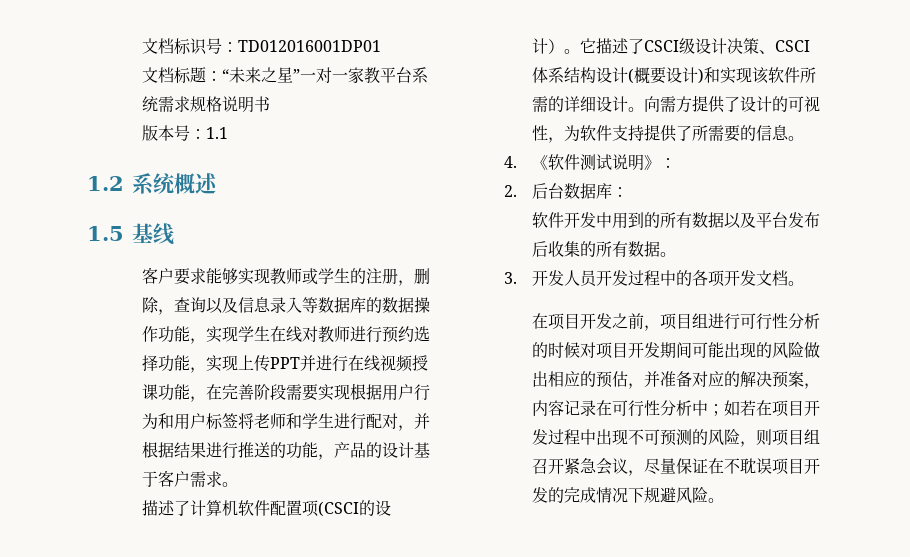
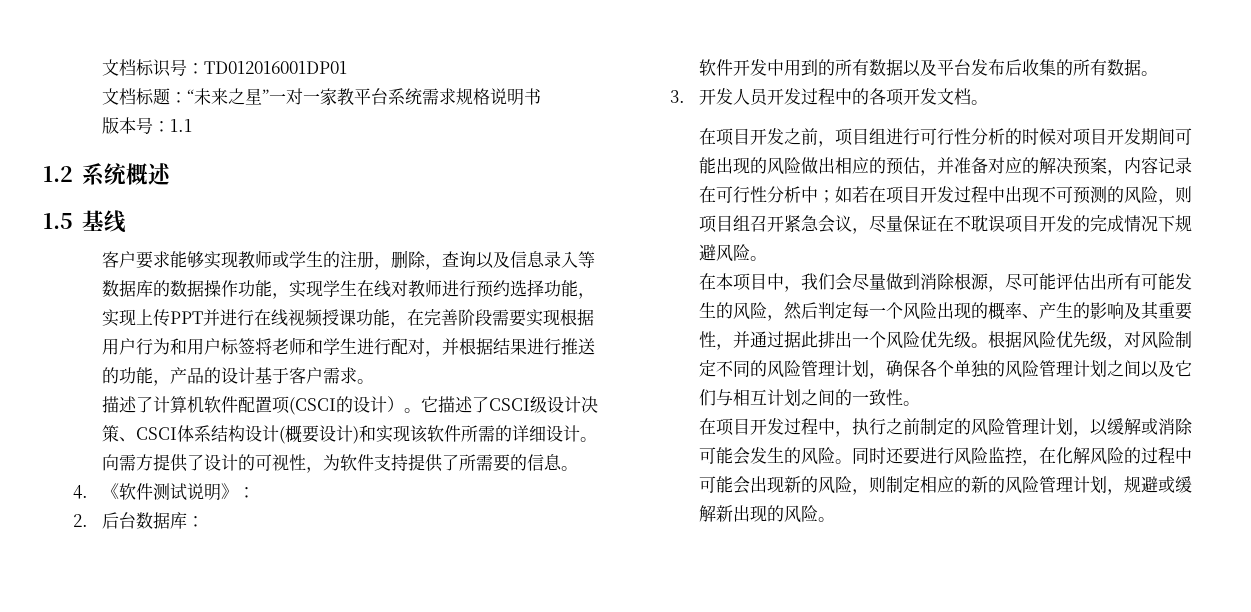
+ 在本项目中，我们会尽量做到消除根源，尽可能评估出所有可能发生的风险，然后判定每一个风险出现的概率、产生的影响及其重要性，并通过据此排出一个风险优先级。根据风险优先级，对风险制定不同的风险管理计划，确保各个单独的风险管理计划之间以及它们与相互计划之间的一致性。
+ 在项目开发过程中，执行之前制定的风险管理计划，以缓解或消除可能会发生的风险。同时还要进行风险监控，在化解风险的过程中可能会出现新的风险，则制定相应的新的风险管理计划，规避或缓解新出现的风险。

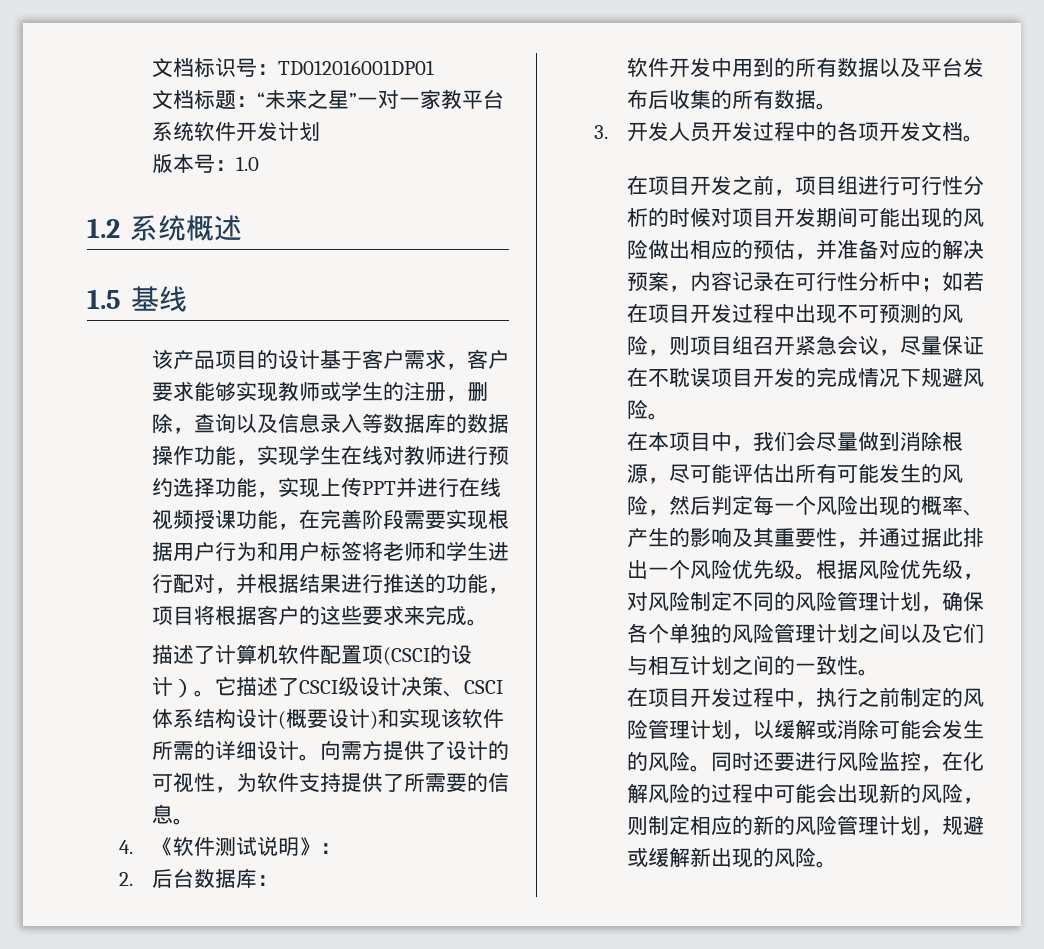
- 文档标题：“未来之星”一对一家教平台系统需求规格说明书
+ 文档标题：“未来之星”一对一家教平台系统软件开发计划
- 版本号：1.1
+ 版本号：1.0
- 客户要求能够实现教师或学生的注册，删除，查询以及信息录入等数据库的数据操作功能，实现学生在线对教师进行预约选择功能，实现上传PPT并进行在线视频授课功能，在完善阶段需要实现根据用户行为和用户标签将老师和学生进行配对，并根据结果进行推送的功能，产品的设计基于客户需求。
+ 该产品项目的设计基于客户需求，客户要求能够实现教师或学生的注册，删除，查询以及信息录入等数据库的数据操作功能，实现学生在线对教师进行预约选择功能，实现上传PPT并进行在线视频授课功能，在完善阶段需要实现根据用户行为和用户标签将老师和学生进行配对，并根据结果进行推送的功能，项目将根据客户的这些要求来完成。

